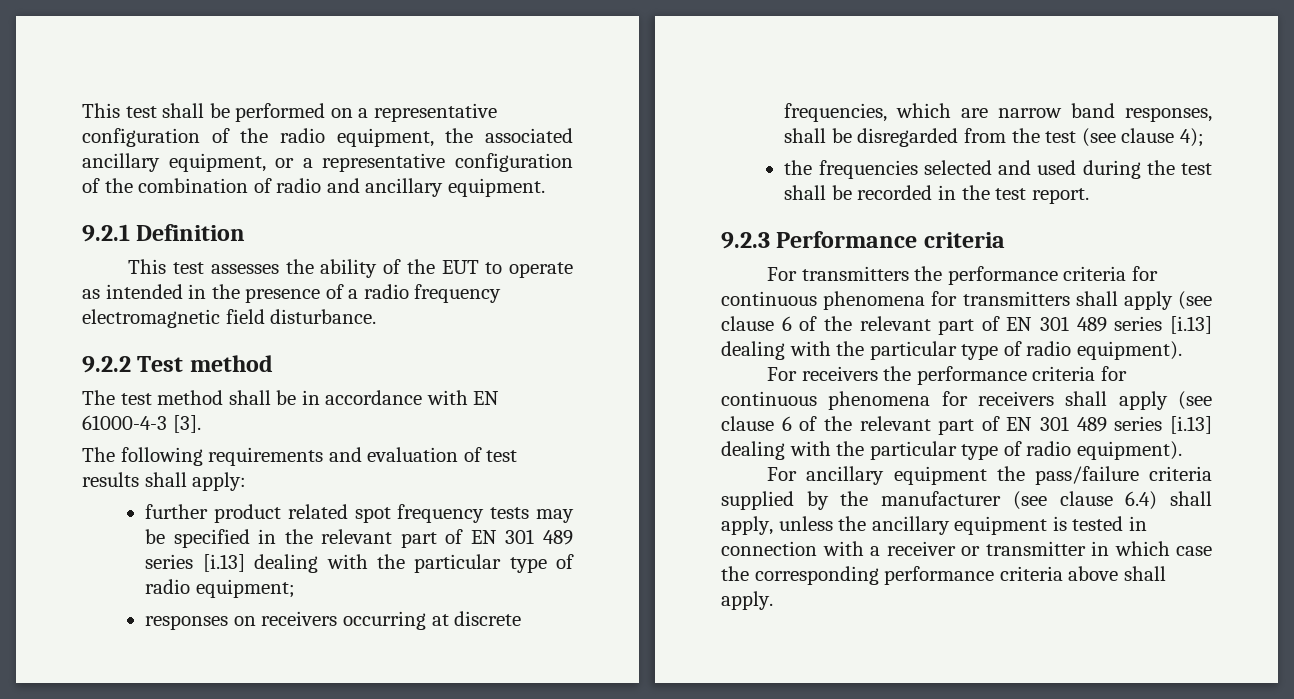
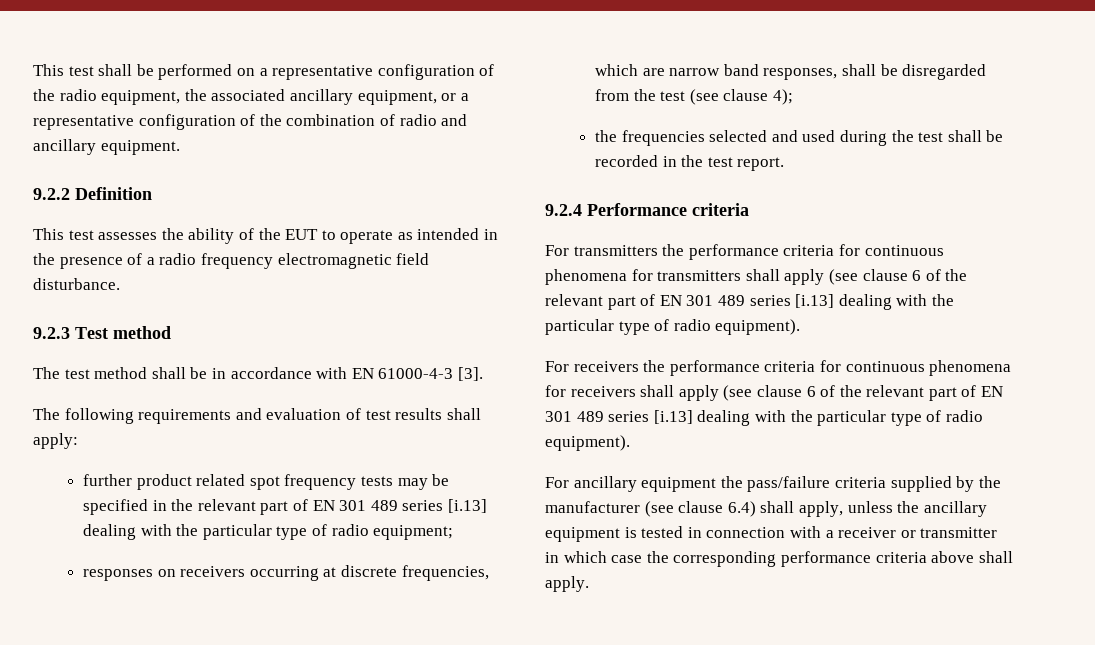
- 9.2.1 Definition
+ 9.2.2 Definition
- 9.2.2 Test method
+ 9.2.3 Test method
- 9.2.3 Performance criteria
+ 9.2.4 Performance criteria

